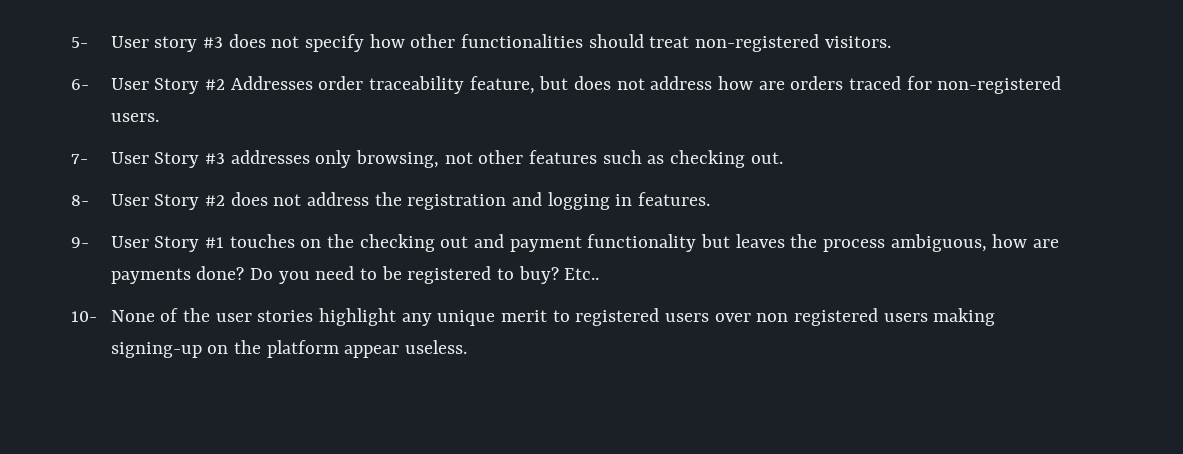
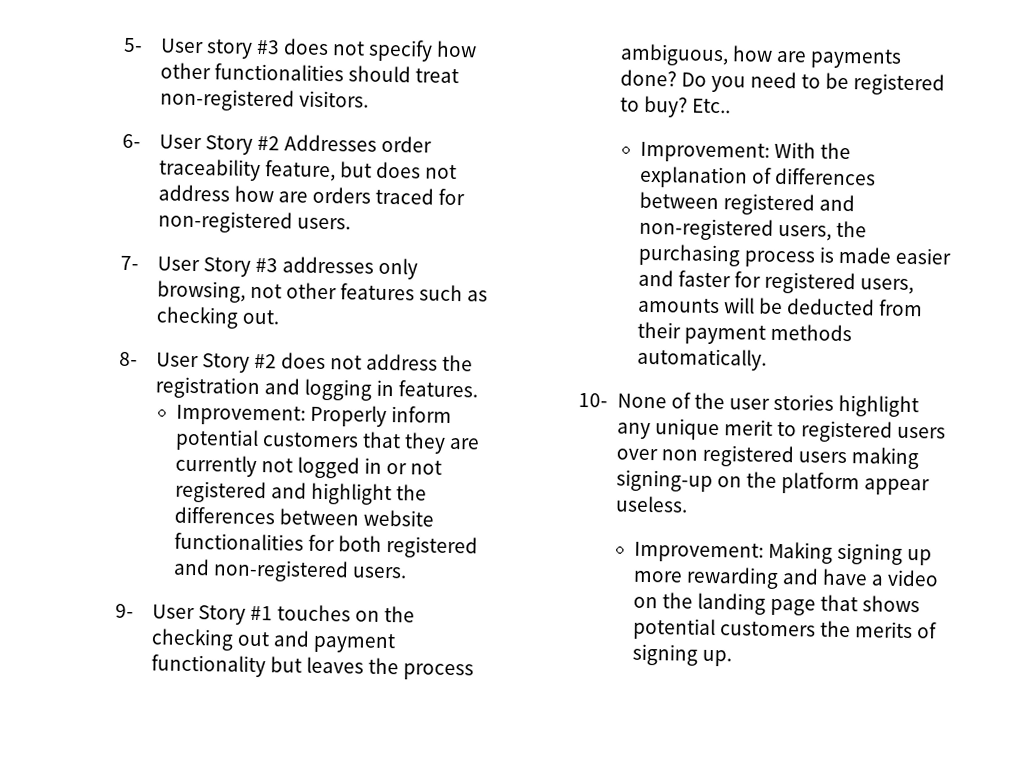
+ Improvement: Properly inform potential customers that they are currently not logged in or not registered and highlight the differences between website functionalities for both registered and non-registered users.
+ Improvement: With the explanation of differences between registered and non-registered users, the purchasing process is made easier and faster for registered users, amounts will be deducted from their payment methods automatically.
+ Improvement: Making signing up more rewarding and have a video on the landing page that shows potential customers the merits of signing up.

